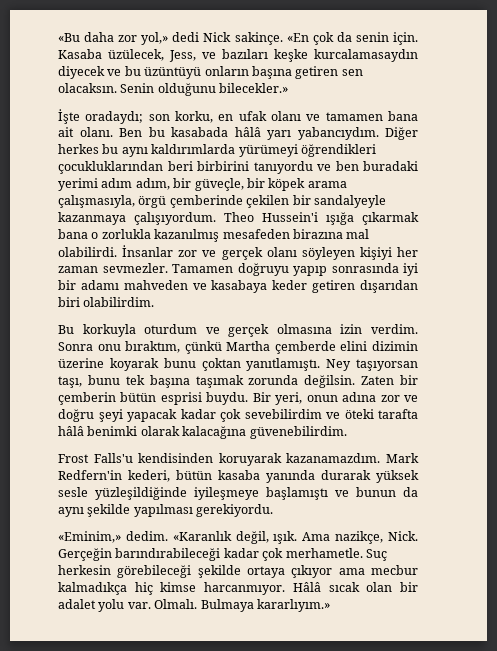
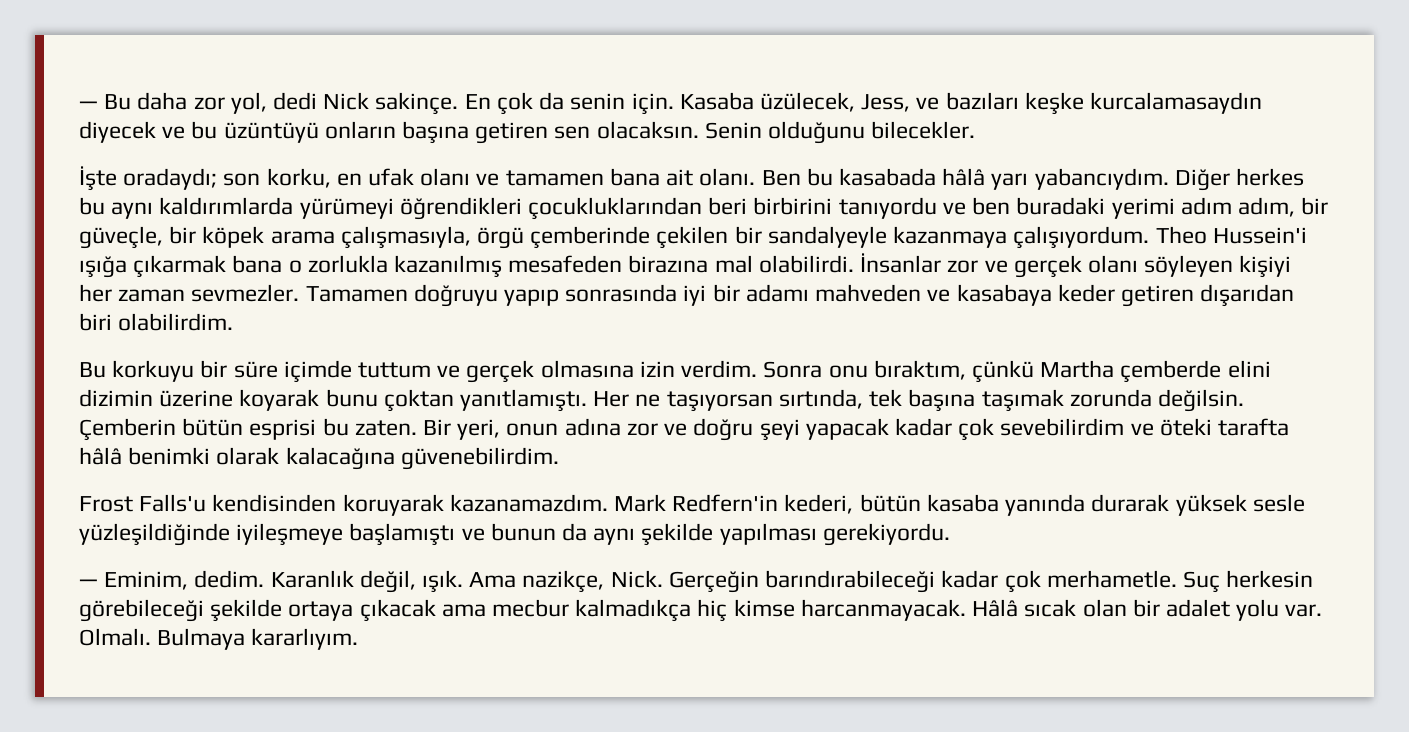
- «Bu daha zor yol,» dedi Nick sakinçe.
+ — Bu daha zor yol, dedi Nick sakinçe.
- «En çok da senin için.
+ En çok da senin için.
- Senin olduğunu bilecekler.»
+ Senin olduğunu bilecekler.
- Bu korkuyla oturdum ve gerçek olmasına izin verdim.
+ Bu korkuyu bir süre içimde tuttum ve gerçek olmasına izin verdim.
- Ney taşıyorsan taşı, bunu tek başına taşımak zorunda değilsin.
+ Her ne taşıyorsan sırtında, tek başına taşımak zorunda değilsin.
- Zaten bir çemberin bütün esprisi buydu.
+ Çemberin bütün esprisi bu zaten.
- «Eminim,» dedim. «Karanlık değil, ışık.
+ — Eminim, dedim. Karanlık değil, ışık.
- Suç herkesin görebileceği şekilde ortaya çıkıyor ama mecbur kalmadıkça hiç kimse harcanmıyor.
+ Suç herkesin görebileceği şekilde ortaya çıkacak ama mecbur kalmadıkça hiç kimse harcanmayacak.
- Bulmaya kararlıyım.»
+ Bulmaya kararlıyım.

